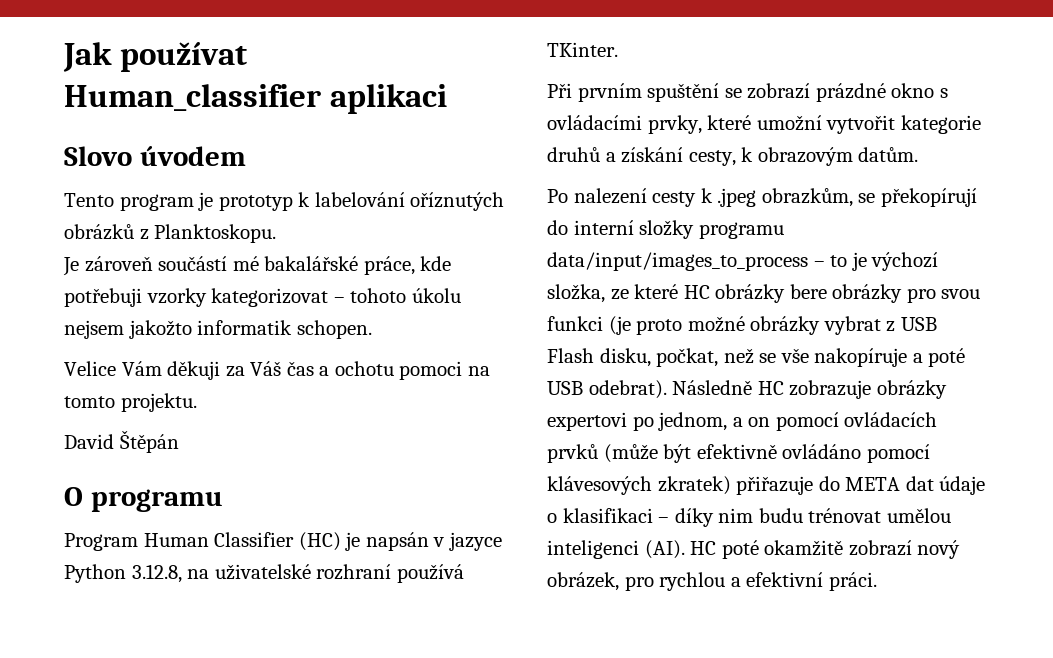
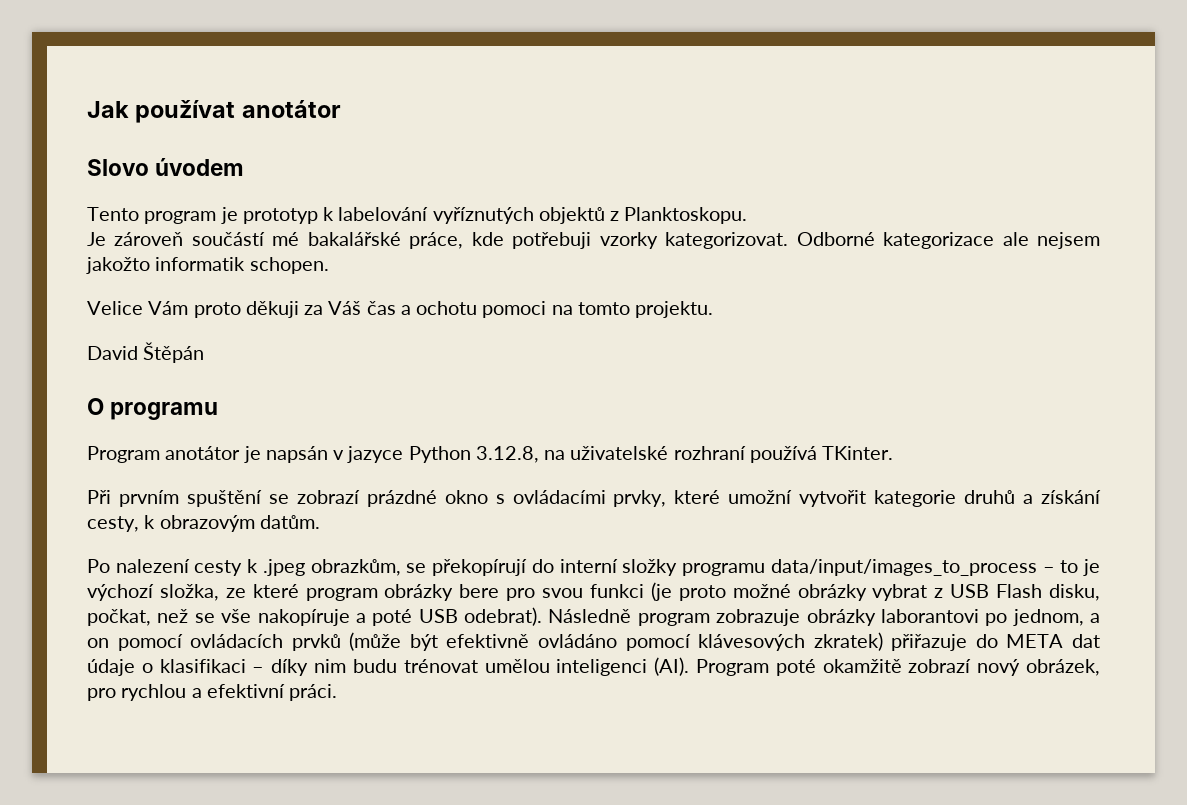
- Jak používat Human_classifier aplikaci
+ Jak používat anotátor
- Tento program je prototyp k labelování oříznutých obrázků z Planktoskopu.
+ Tento program je prototyp k labelování vyříznutých objektů z Planktoskopu.
- Je zároveň součástí mé bakalářské práce, kde potřebuji vzorky kategorizovat – tohoto úkolu nejsem jakožto informatik schopen.
+ Je zároveň součástí mé bakalářské práce, kde potřebuji vzorky kategorizovat. Odborné kategorizace ale nejsem jakožto informatik schopen.
- Velice Vám děkuji za Váš čas a ochotu pomoci na tomto projektu.
+ Velice Vám proto děkuji za Váš čas a ochotu pomoci na tomto projektu.
- Program Human Classifier (HC) je napsán v jazyce Python 3.12.8, na uživatelské rozhraní používá TKinter.
+ Program anotátor je napsán v jazyce Python 3.12.8, na uživatelské rozhraní používá TKinter.
- Po nalezení cesty k .jpeg obrazkům, se překopírují do interní složky programu data/input/images_to_process – to je výchozí složka, ze které HC obrázky bere obrázky pro svou funkci (je proto možné obrázky vybrat z USB Flash disku, počkat, než se vše nakopíruje a poté USB odebrat).
+ Po nalezení cesty k .jpeg obrazkům, se překopírují do interní složky programu data/input/images_to_process – to je výchozí složka, ze které program obrázky bere pro svou funkci (je proto možné obrázky vybrat z USB Flash disku, počkat, než se vše nakopíruje a poté USB odebrat).
- Následně HC zobrazuje obrázky expertovi po jednom, a on pomocí ovládacích prvků (může být efektivně ovládáno pomocí klávesových zkratek) přiřazuje do META dat údaje o klasifikaci – díky nim budu trénovat umělou inteligenci (AI). HC poté okamžitě zobrazí nový obrázek, pro rychlou a efektivní práci.
+ Následně program zobrazuje obrázky laborantovi po jednom, a on pomocí ovládacích prvků (může být efektivně ovládáno pomocí klávesových zkratek) přiřazuje do META dat údaje o klasifikaci – díky nim budu trénovat umělou inteligenci (AI). Program poté okamžitě zobrazí nový obrázek, pro rychlou a efektivní práci.

